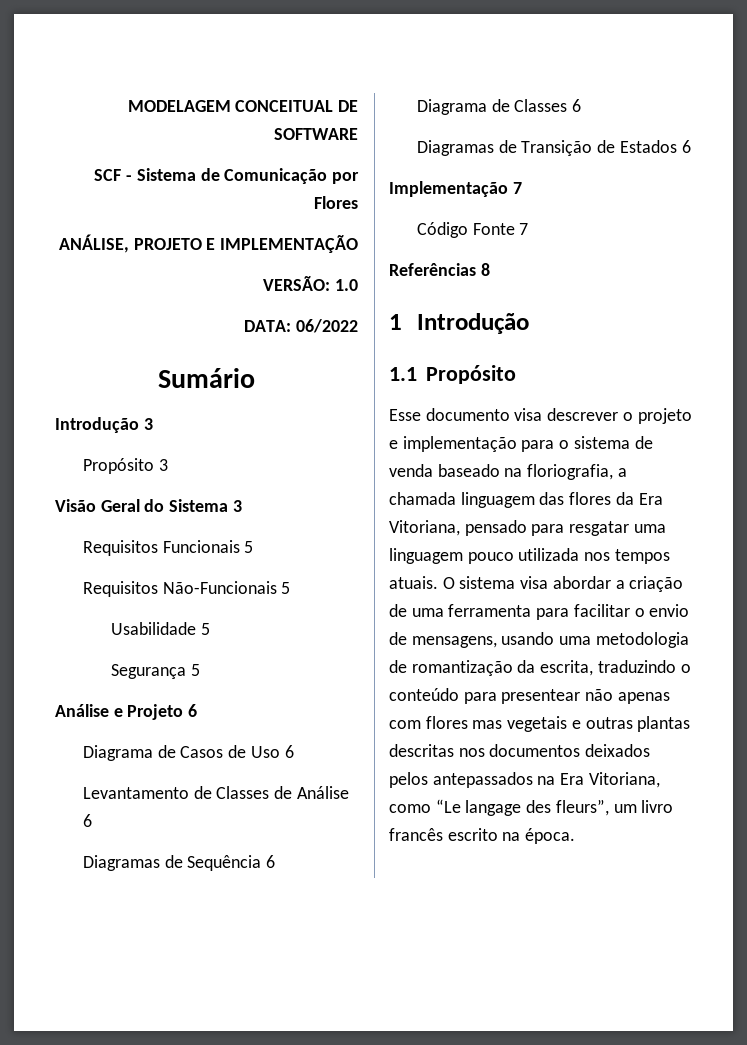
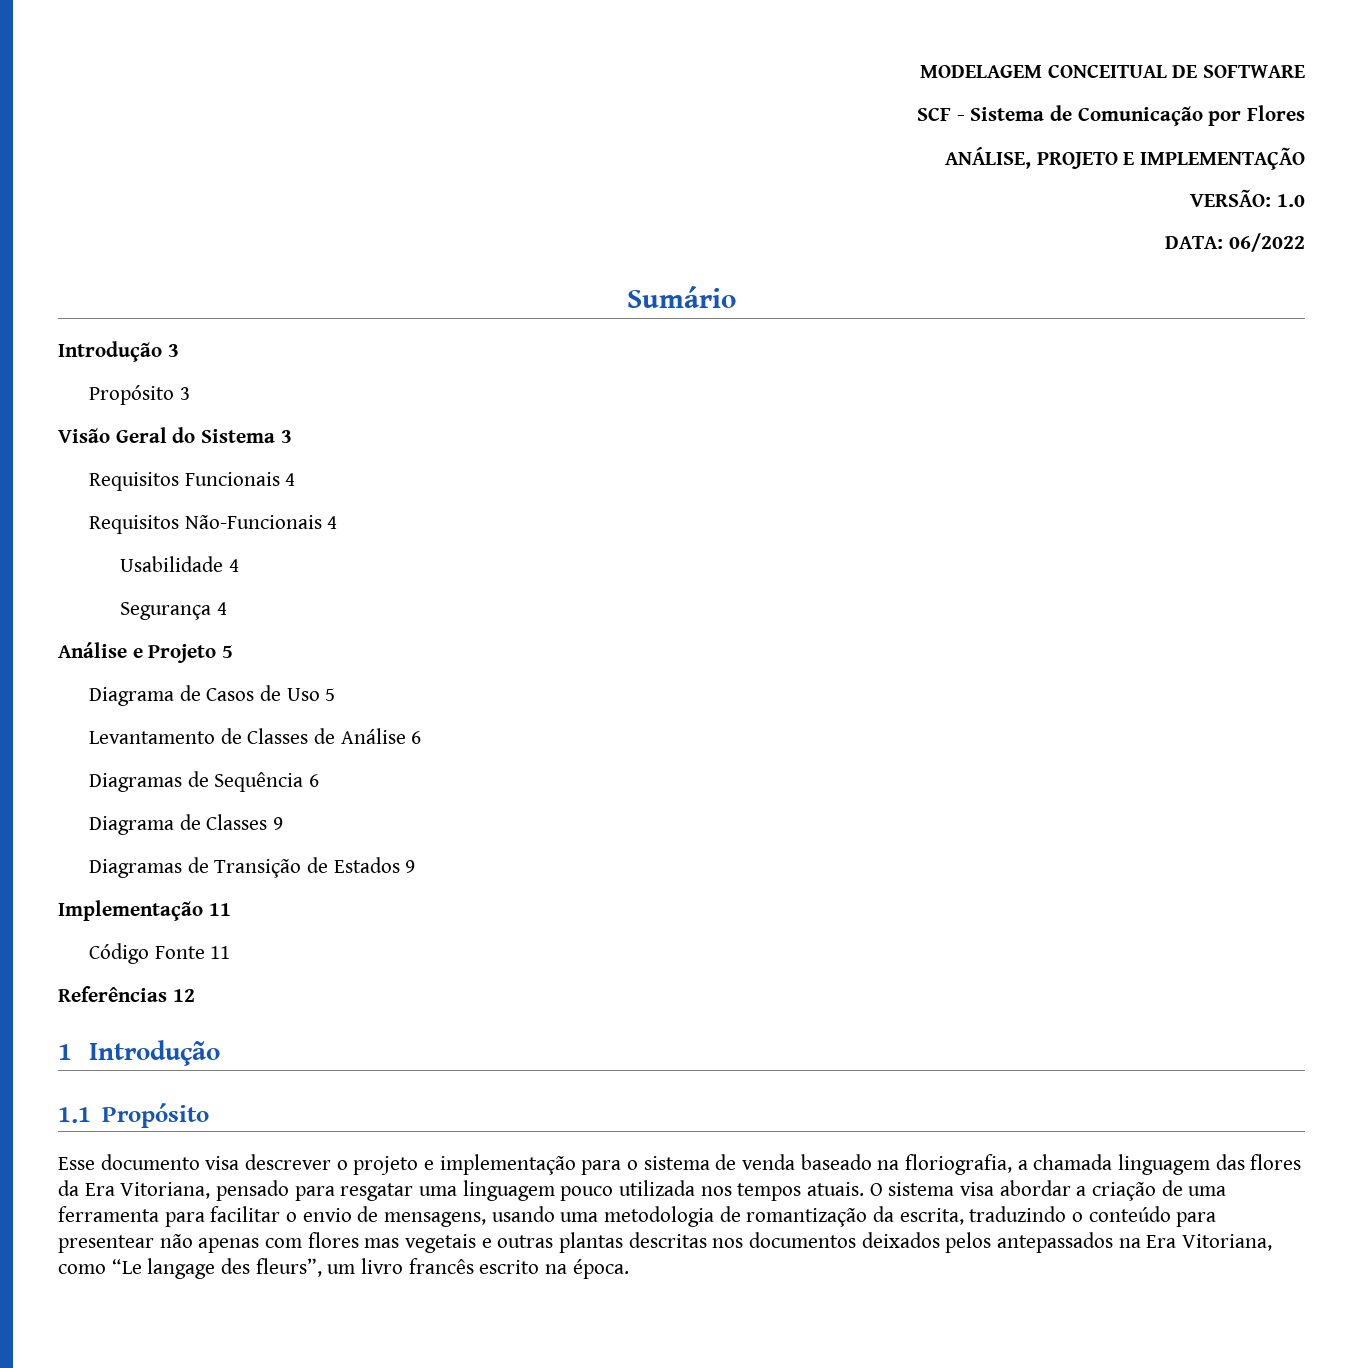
- Requisitos Funcionais 5
+ Requisitos Funcionais 4
- Requisitos Não-Funcionais 5
+ Requisitos Não-Funcionais 4
- Usabilidade 5
+ Usabilidade 4
- Segurança 5
+ Segurança 4
- Análise e Projeto 6
+ Análise e Projeto 5
- Diagrama de Casos de Uso 6
+ Diagrama de Casos de Uso 5
- Diagrama de Classes 6
+ Diagrama de Classes 9
- Diagramas de Transição de Estados 6
+ Diagramas de Transição de Estados 9
- Implementação 7
+ Implementação 11
- Código Fonte 7
+ Código Fonte 11
- Referências 8
+ Referências 12

